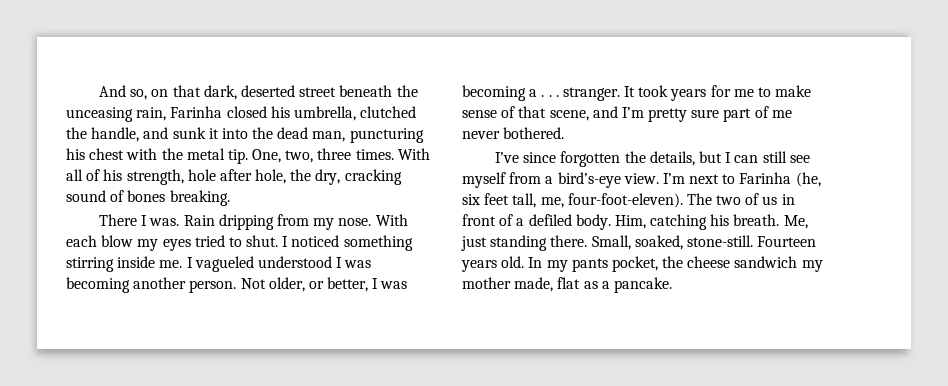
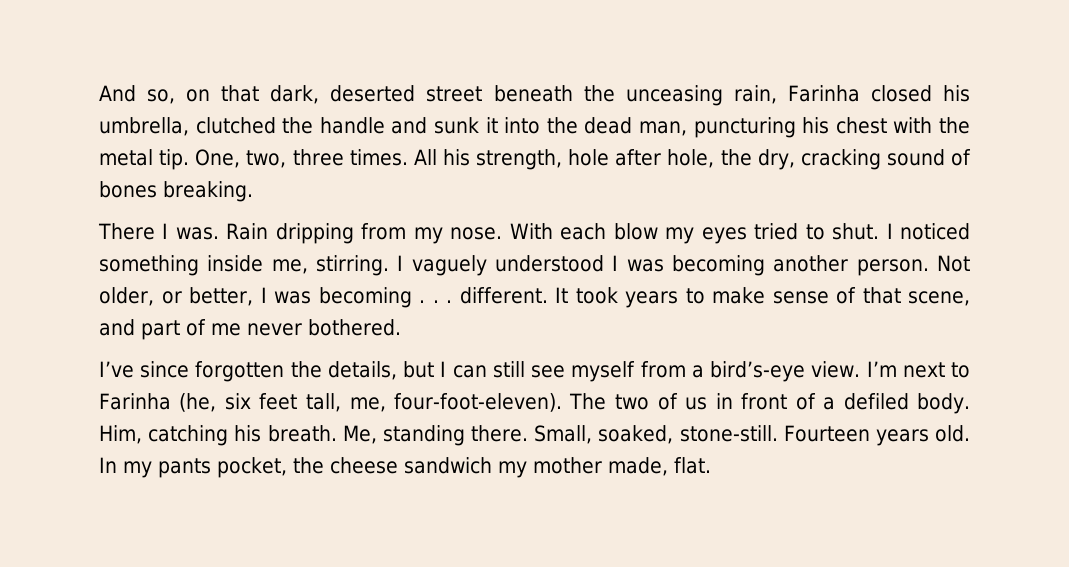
- And so, on that dark, deserted street beneath the unceasing rain, Farinha closed his umbrella, clutched the handle, and sunk it into the dead man, puncturing his chest with the metal tip.
+ And so, on that dark, deserted street beneath the unceasing rain, Farinha closed his umbrella, clutched the handle and sunk it into the dead man, puncturing his chest with the metal tip.
- With all of his strength, hole after hole, the dry, cracking sound of bones breaking.
+ All his strength, hole after hole, the dry, cracking sound of bones breaking.
- I noticed something stirring inside me. I vagueled understood I was becoming another person.
+ I noticed something inside me, stirring. I vaguely understood I was becoming another person.
- Not older, or better, I was becoming a . . . stranger.
+ Not older, or better, I was becoming . . . different.
- It took years for me to make sense of that scene, and I’m pretty sure part of me never bothered.
+ It took years to make sense of that scene, and part of me never bothered.
- Me, just standing there.
+ Me, standing there.
- In my pants pocket, the cheese sandwich my mother made, flat as a pancake.
+ In my pants pocket, the cheese sandwich my mother made, flat.

